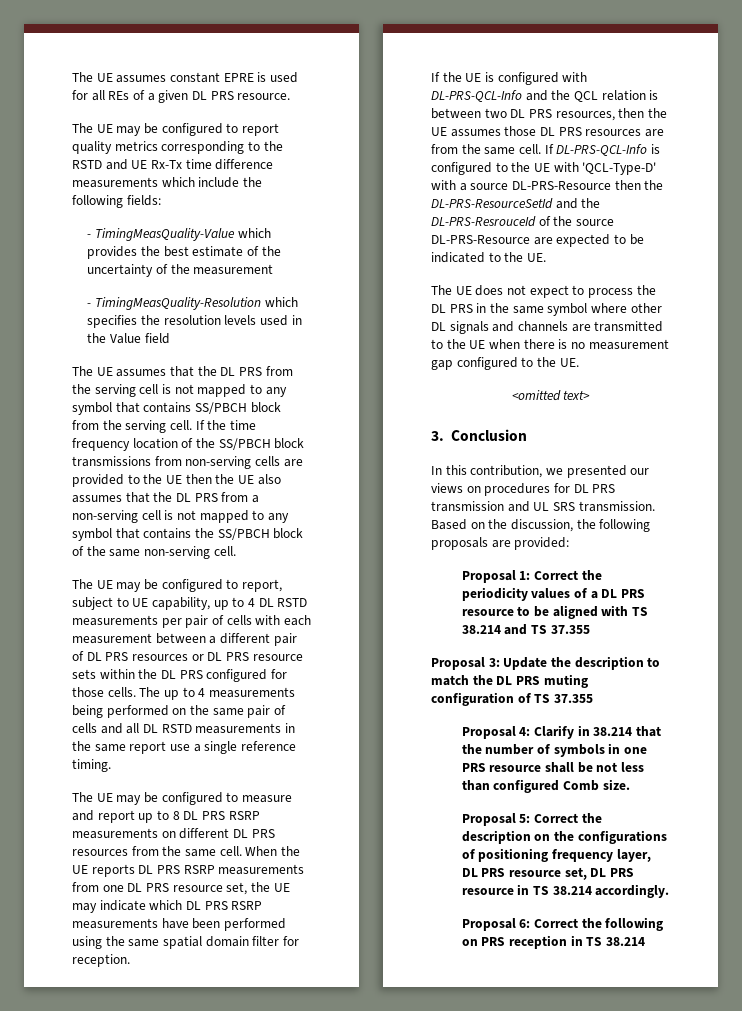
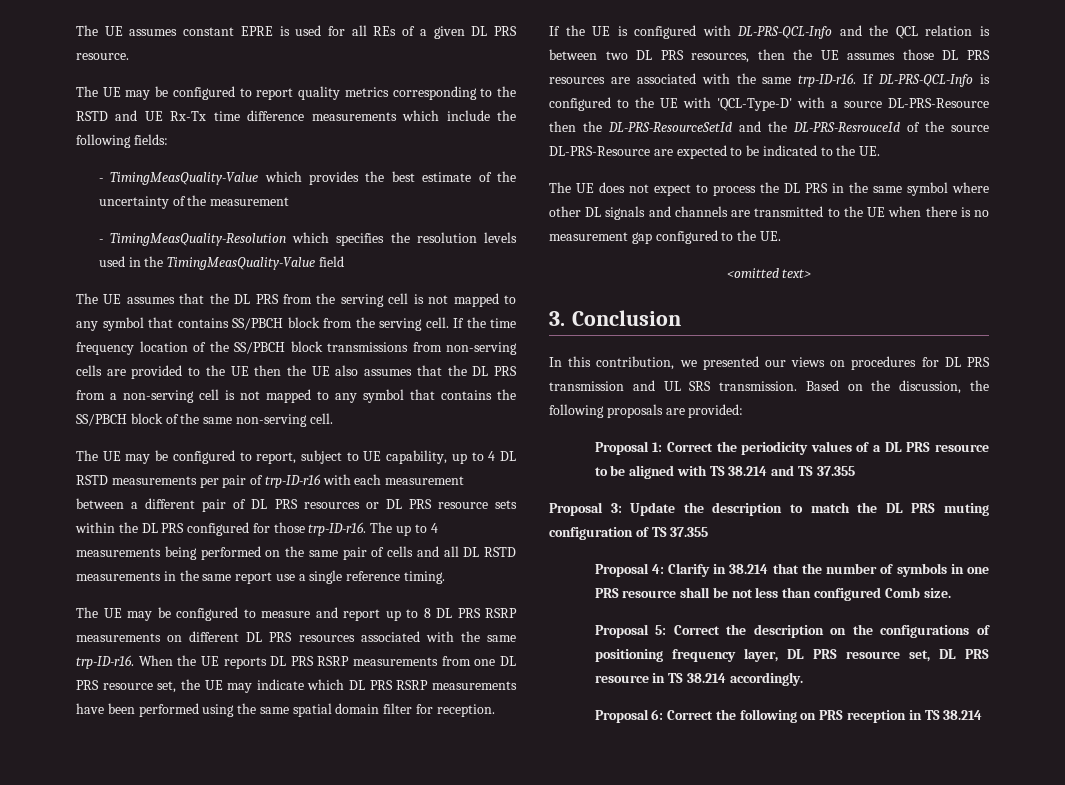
- - TimingMeasQuality-Resolution which specifies the resolution levels used in the Value field
+ - TimingMeasQuality-Resolution which specifies the resolution levels used in the TimingMeasQuality-Value field
- The UE may be configured to report, subject to UE capability, up to 4 DL RSTD measurements per pair of cells with each measurement between a different pair of DL PRS resources or DL PRS resource sets within the DL PRS configured for those cells.
+ The UE may be configured to report, subject to UE capability, up to 4 DL RSTD measurements per pair of trp-ID-r16 with each measurement between a different pair of DL PRS resources or DL PRS resource sets within the DL PRS configured for those trp-ID-r16.
- The UE may be configured to measure and report up to 8 DL PRS RSRP measurements on different DL PRS resources from the same cell.
+ The UE may be configured to measure and report up to 8 DL PRS RSRP measurements on different DL PRS resources associated with the same trp-ID-r16.
- If the UE is configured with DL-PRS-QCL-Info and the QCL relation is between two DL PRS resources, then the UE assumes those DL PRS resources are from the same cell.
+ If the UE is configured with DL-PRS-QCL-Info and the QCL relation is between two DL PRS resources, then the UE assumes those DL PRS resources are associated with the same trp-ID-r16.

